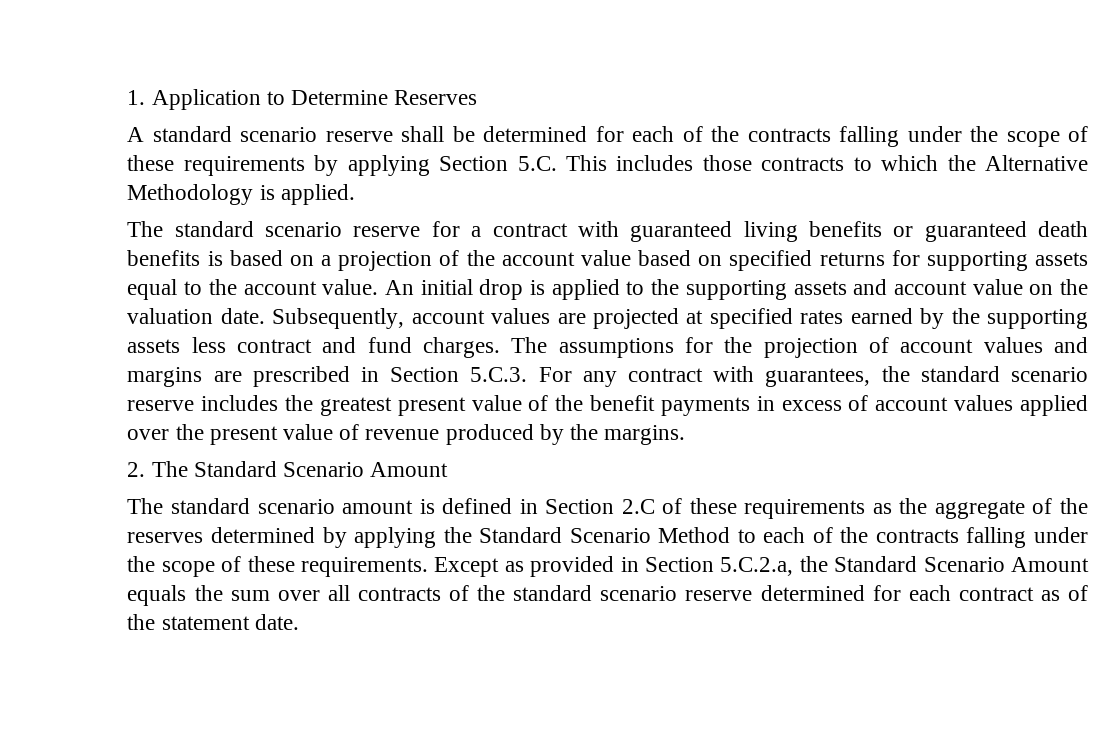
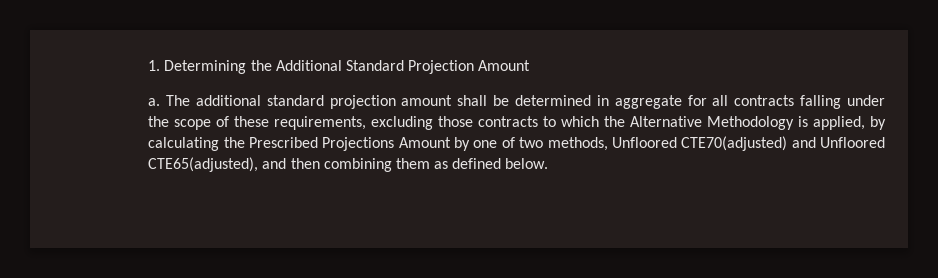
- 1. Application to Determine Reserves
- A standard scenario reserve shall be determined for each of the contracts falling under the scope of these requirements by applying Section 5.C. This includes those contracts to which the Alternative Methodology is applied.
- The standard scenario reserve for a contract with guaranteed living benefits or guaranteed death benefits is based on a projection of the account value based on specified returns for supporting assets equal to the account value. An initial drop is applied to the supporting assets and account value on the valuation date. Subsequently, account values are projected at specified rates earned by the supporting assets less contract and fund charges. The assumptions for the projection of account values and margins are prescribed in Section 5.C.3. For any contract with guarantees, the standard scenario reserve includes the greatest present value of the benefit payments in excess of account values applied over the present value of revenue produced by the margins.
- 2. The Standard Scenario Amount
- The standard scenario amount is defined in Section 2.C of these requirements as the aggregate of the reserves determined by applying the Standard Scenario Method to each of the contracts falling under the scope of these requirements. Except as provided in Section 5.C.2.a, the Standard Scenario Amount equals the sum over all contracts of the standard scenario reserve determined for each contract as of the statement date.
+ 1. Determining the Additional Standard Projection Amount
+ a. The additional standard projection amount shall be determined in aggregate for all contracts falling under the scope of these requirements, excluding those contracts to which the Alternative Methodology is applied, by calculating the Prescribed Projections Amount by one of two methods, Unfloored CTE70(adjusted) and Unfloored CTE65(adjusted), and then combining them as defined below.

